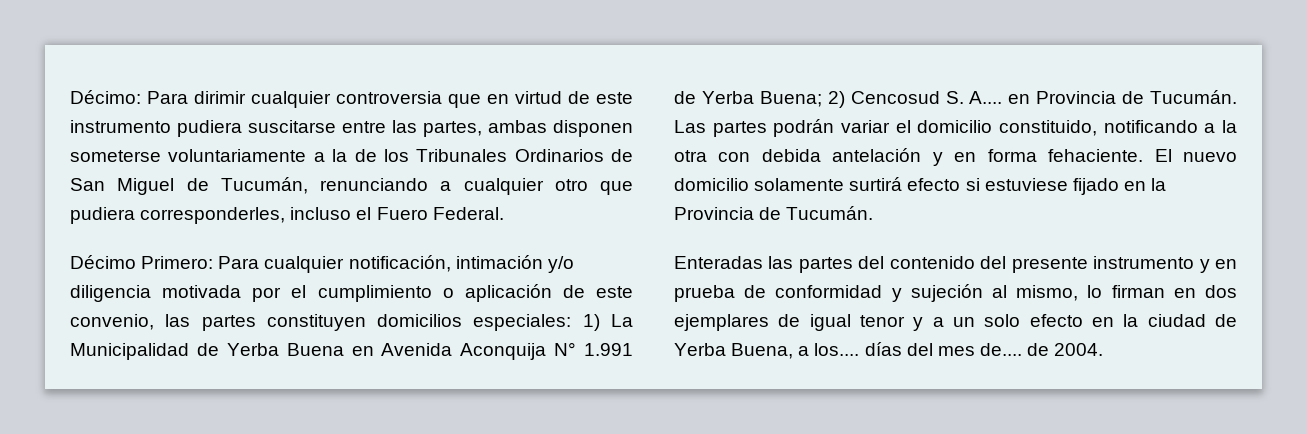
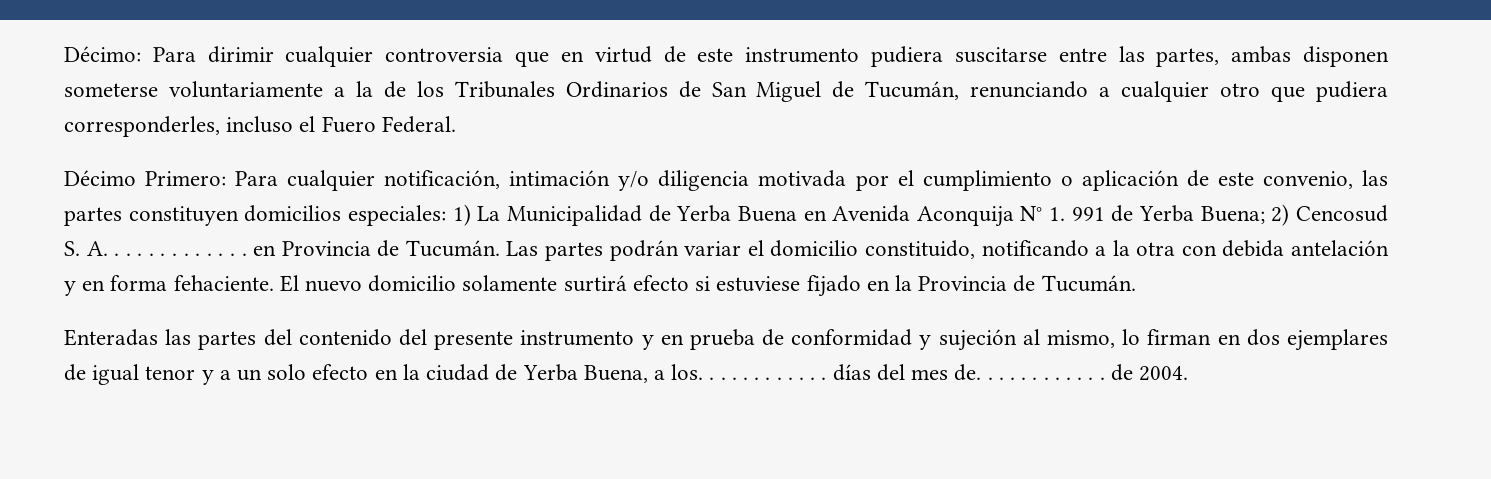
- Décimo Primero: Para cualquier notificación, intimación y/o diligencia motivada por el cumplimiento o aplicación de este convenio, las partes constituyen domicilios especiales: 1) La Municipalidad de Yerba Buena en Avenida Aconquija N° 1.991 de Yerba Buena; 2) Cencosud S. A.... en Provincia de Tucumán.
+ Décimo Primero: Para cualquier notificación, intimación y/o diligencia motivada por el cumplimiento o aplicación de este convenio, las partes constituyen domicilios especiales: 1) La Municipalidad de Yerba Buena en Avenida Aconquija N° 1. 991 de Yerba Buena; 2) Cencosud S. A. . . . . . . . . . . . . en Provincia de Tucumán.
- Enteradas las partes del contenido del presente instrumento y en prueba de conformidad y sujeción al mismo, lo firman en dos ejemplares de igual tenor y a un solo efecto en la ciudad de Yerba Buena, a los.... días del mes de.... de 2004.
+ Enteradas las partes del contenido del presente instrumento y en prueba de conformidad y sujeción al mismo, lo firman en dos ejemplares de igual tenor y a un solo efecto en la ciudad de Yerba Buena, a los. . . . . . . . . . . . días del mes de. . . . . . . . . . . . de 2004.

